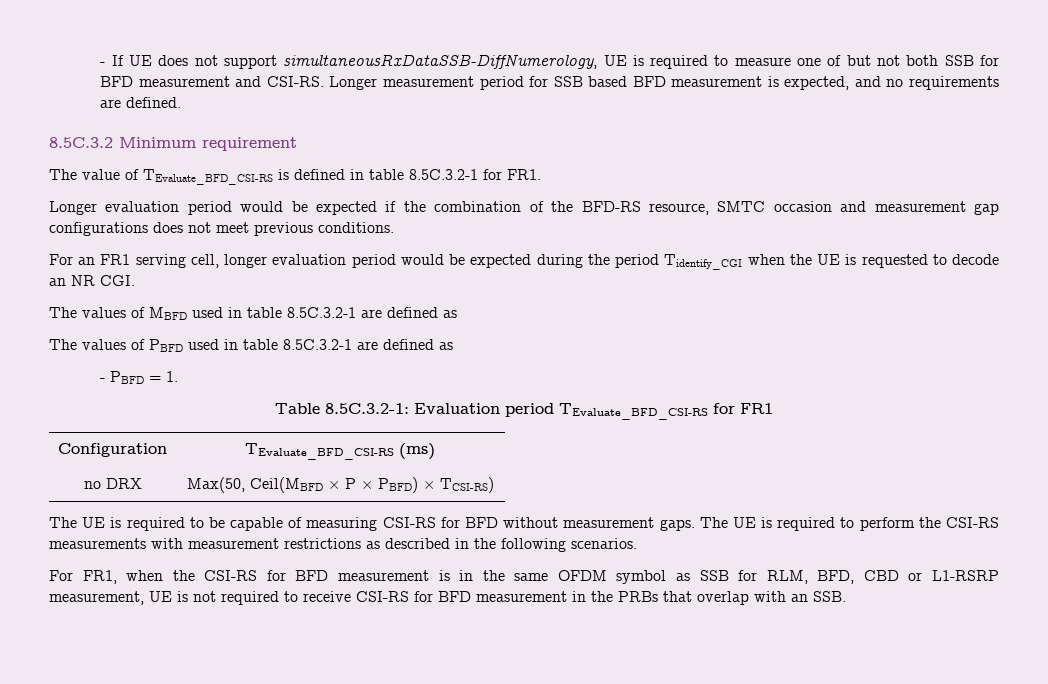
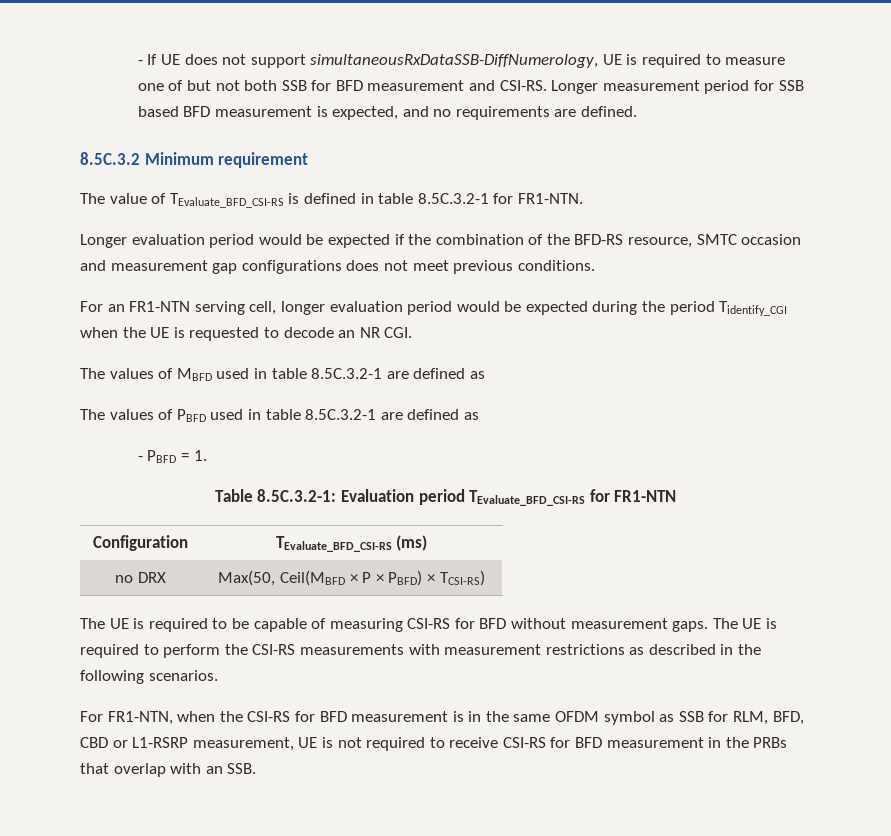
- The value of TEvaluate_BFD_CSI-RS is defined in table 8.5C.3.2-1 for FR1.
+ The value of TEvaluate_BFD_CSI-RS is defined in table 8.5C.3.2-1 for FR1-NTN.
- For an FR1 serving cell, longer evaluation period would be expected during the period Tidentify_CGI when the UE is requested to decode an NR CGI.
+ For an FR1-NTN serving cell, longer evaluation period would be expected during the period Tidentify_CGI when the UE is requested to decode an NR CGI.
- Table 8.5C.3.2-1: Evaluation period TEvaluate_BFD_CSI-RS for FR1
+ Table 8.5C.3.2-1: Evaluation period TEvaluate_BFD_CSI-RS for FR1-NTN
- For FR1, when the CSI-RS for BFD measurement is in the same OFDM symbol as SSB for RLM, BFD, CBD or L1-RSRP measurement, UE is not required to receive CSI-RS for BFD measurement in the PRBs that overlap with an SSB.
+ For FR1-NTN, when the CSI-RS for BFD measurement is in the same OFDM symbol as SSB for RLM, BFD, CBD or L1-RSRP measurement, UE is not required to receive CSI-RS for BFD measurement in the PRBs that overlap with an SSB.

